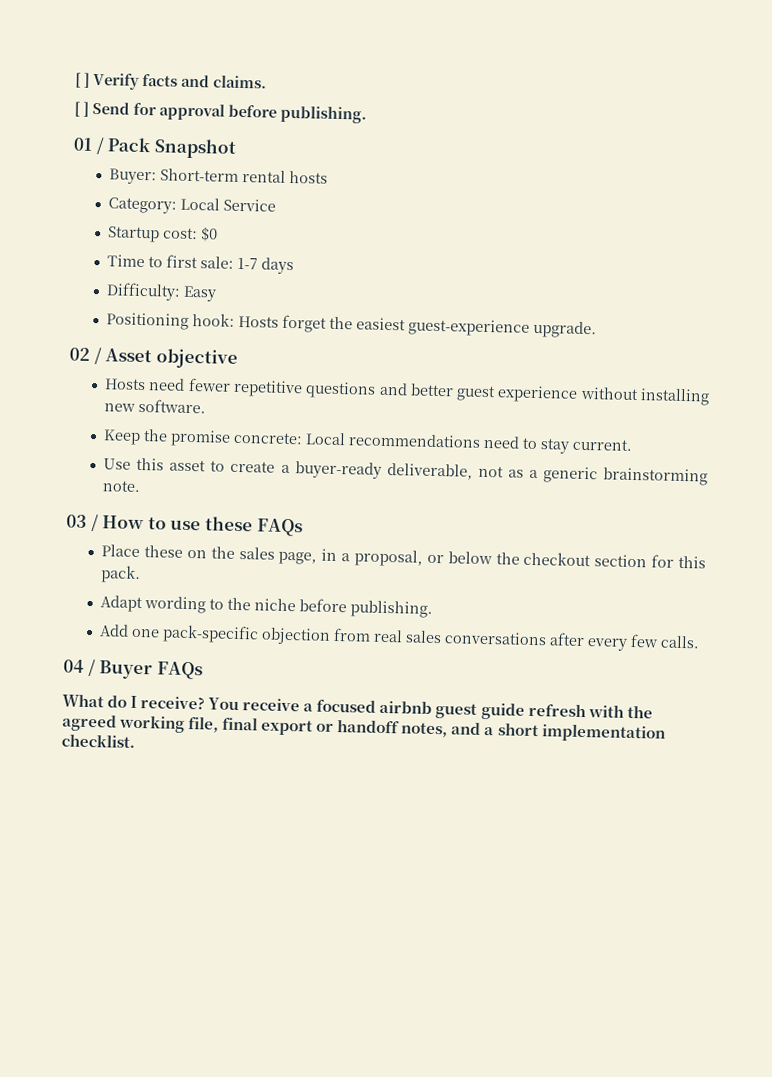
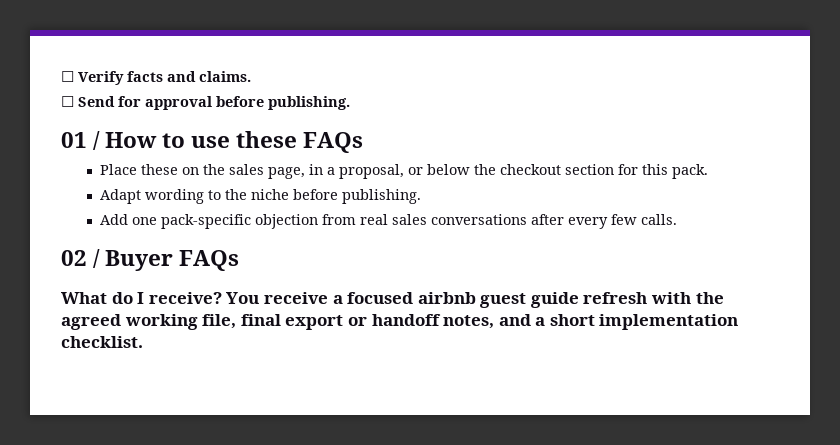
- [ ] Verify facts and claims.
+ ☐ Verify facts and claims.
- [ ] Send for approval before publishing.
+ ☐ Send for approval before publishing.
- 01 / Pack Snapshot
- Buyer: Short-term rental hosts
- Category: Local Service
- Startup cost: $0
- Time to first sale: 1-7 days
- Difficulty: Easy
- Positioning hook: Hosts forget the easiest guest-experience upgrade.
- 02 / Asset objective
- Hosts need fewer repetitive questions and better guest experience without installing new software.
- Keep the promise concrete: Local recommendations need to stay current.
- Use this asset to create a buyer-ready deliverable, not as a generic brainstorming note.
- 03 / How to use these FAQs
+ 01 / How to use these FAQs
- 04 / Buyer FAQs
+ 02 / Buyer FAQs

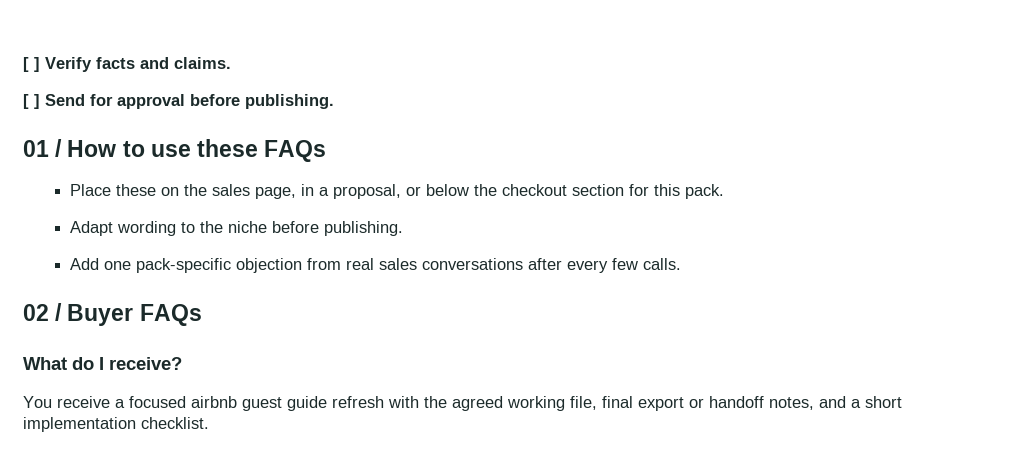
- ☐ Verify facts and claims.
+ [ ] Verify facts and claims.
- ☐ Send for approval before publishing.
+ [ ] Send for approval before publishing.
- What do I receive? You receive a focused airbnb guest guide refresh with the agreed working file, final export or handoff notes, and a short implementation checklist.
+ What do I receive?
+ You receive a focused airbnb guest guide refresh with the agreed working file, final export or handoff notes, and a short implementation checklist.

